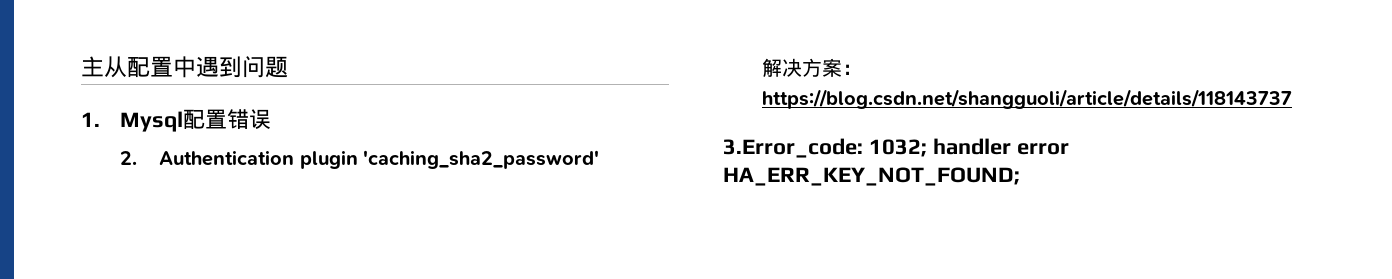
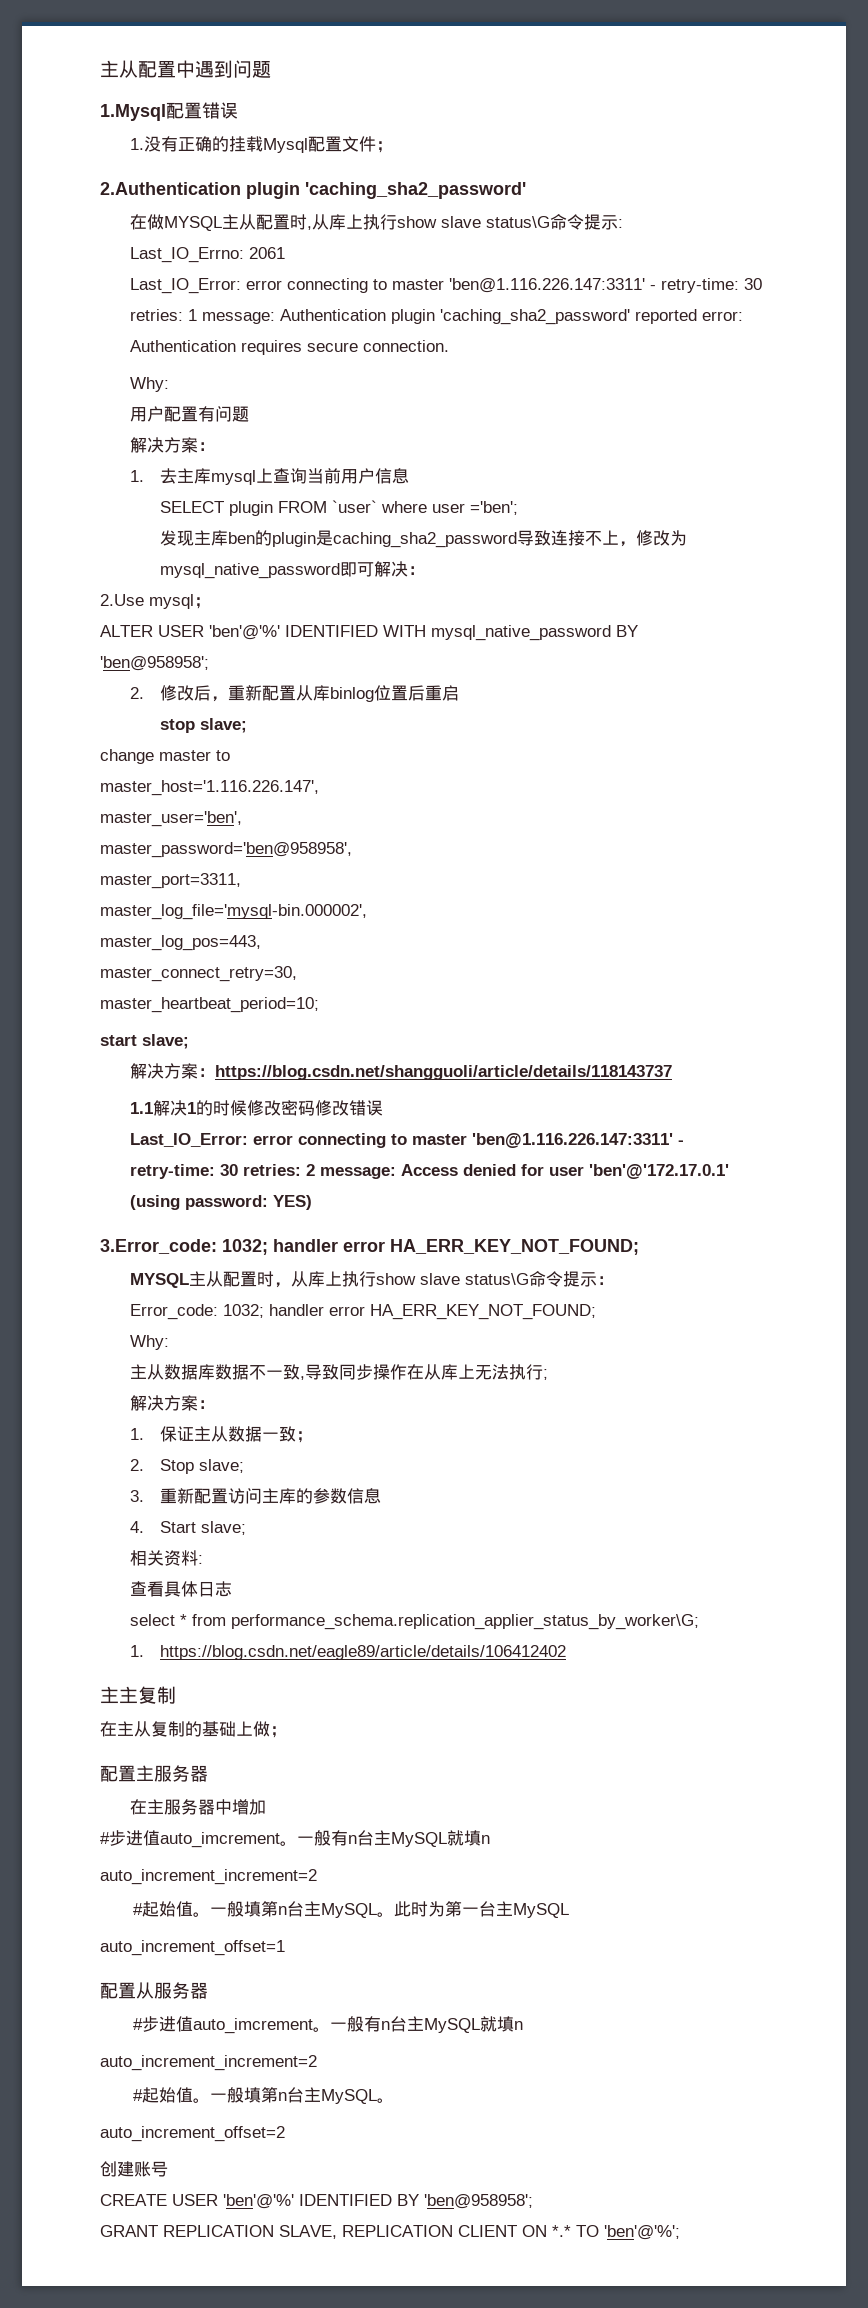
- 1. Mysql配置错误
+ 1.Mysql配置错误
- 2. Authentication plugin 'caching_sha2_password'
+ 1.没有正确的挂载Mysql配置文件；
+ 2.Authentication plugin 'caching_sha2_password'
+ 在做MYSQL主从配置时,从库上执行show slave status\G命令提示:
+ Last_IO_Errno: 2061
+ Last_IO_Error: error connecting to master 'ben@1.116.226.147:3311' - retry-time: 30 retries: 1 message: Authentication plugin 'caching_sha2_password' reported error: Authentication requires secure connection.
+ Why:
+ 用户配置有问题
+ 解决方案：
+ 1.去主库mysql上查询当前用户信息
+ SELECT plugin FROM `user` where user ='ben';
+ 发现主库ben的plugin是caching_sha2_password导致连接不上，修改为mysql_native_password即可解决：
+ 2.Use mysql；
+ ALTER USER 'ben'@'%' IDENTIFIED WITH mysql_native_password BY
+ 'ben@958958';
+ 2.修改后，重新配置从库binlog位置后重启
+ stop slave;
+ change master to
+ master_host='1.116.226.147',
+ master_user='ben',
+ master_password='ben@958958',
+ master_port=3311,
+ master_log_file='mysql-bin.000002',
+ master_log_pos=443,
+ master_connect_retry=30,
+ master_heartbeat_period=10;
+ start slave;
  解决方案：https://blog.csdn.net/shangguoli/article/details/118143737
+ 1.1解决1的时候修改密码修改错误
+ Last_IO_Error: error connecting to master 'ben@1.116.226.147:3311' - retry-time: 30 retries: 2 message: Access denied for user 'ben'@'172.17.0.1' (using password: YES)
  3.Error_code: 1032; handler error HA_ERR_KEY_NOT_FOUND;
+ MYSQL主从配置时，从库上执行show slave status\G命令提示：
+ Error_code: 1032; handler error HA_ERR_KEY_NOT_FOUND;
+ Why:
+ 主从数据库数据不一致,导致同步操作在从库上无法执行;
+ 解决方案：
+ 1.保证主从数据一致；
+ 2. Stop slave;
+ 3.重新配置访问主库的参数信息
+ 4. Start slave;
+ 相关资料:
+ 查看具体日志
+ select * from performance_schema.replication_applier_status_by_worker\G;
+ 1. https://blog.csdn.net/eagle89/article/details/106412402
+ 主主复制
+ 在主从复制的基础上做；
+ 配置主服务器
+ 在主服务器中增加
+ #步进值auto_imcrement。一般有n台主MySQL就填n
+ auto_increment_increment=2
+ #起始值。一般填第n台主MySQL。此时为第一台主MySQL
+ auto_increment_offset=1
+ 配置从服务器
+ #步进值auto_imcrement。一般有n台主MySQL就填n
+ auto_increment_increment=2
+ #起始值。一般填第n台主MySQL。
+ auto_increment_offset=2
+ 创建账号
+ CREATE USER 'ben'@'%' IDENTIFIED BY 'ben@958958';
+ GRANT REPLICATION SLAVE, REPLICATION CLIENT ON *.* TO 'ben'@'%';

